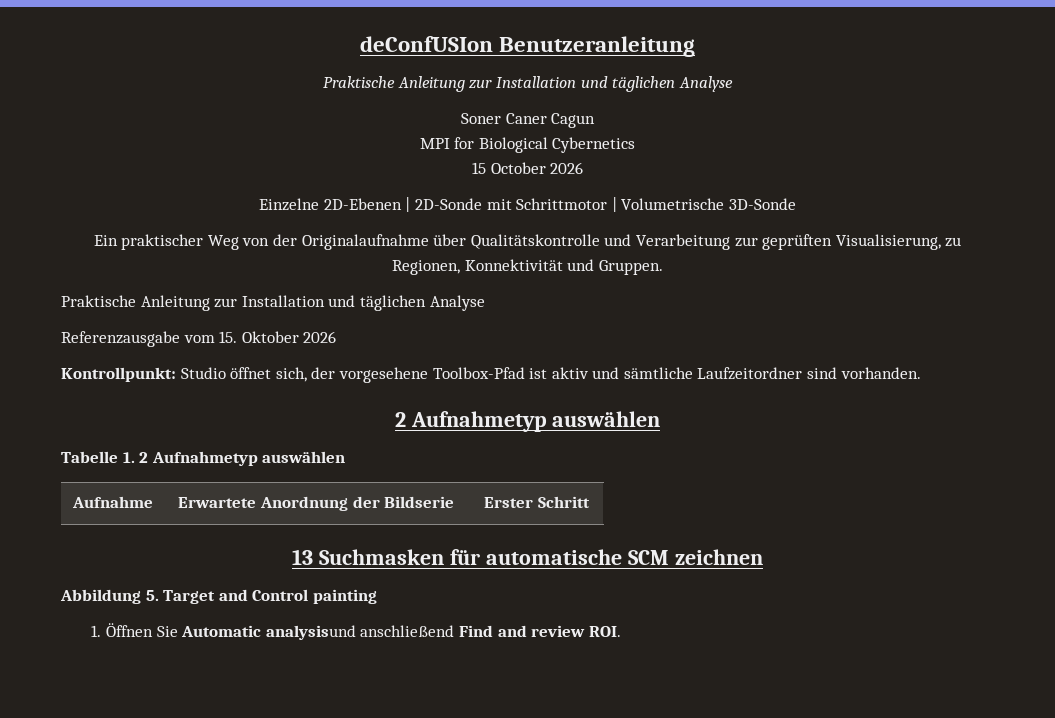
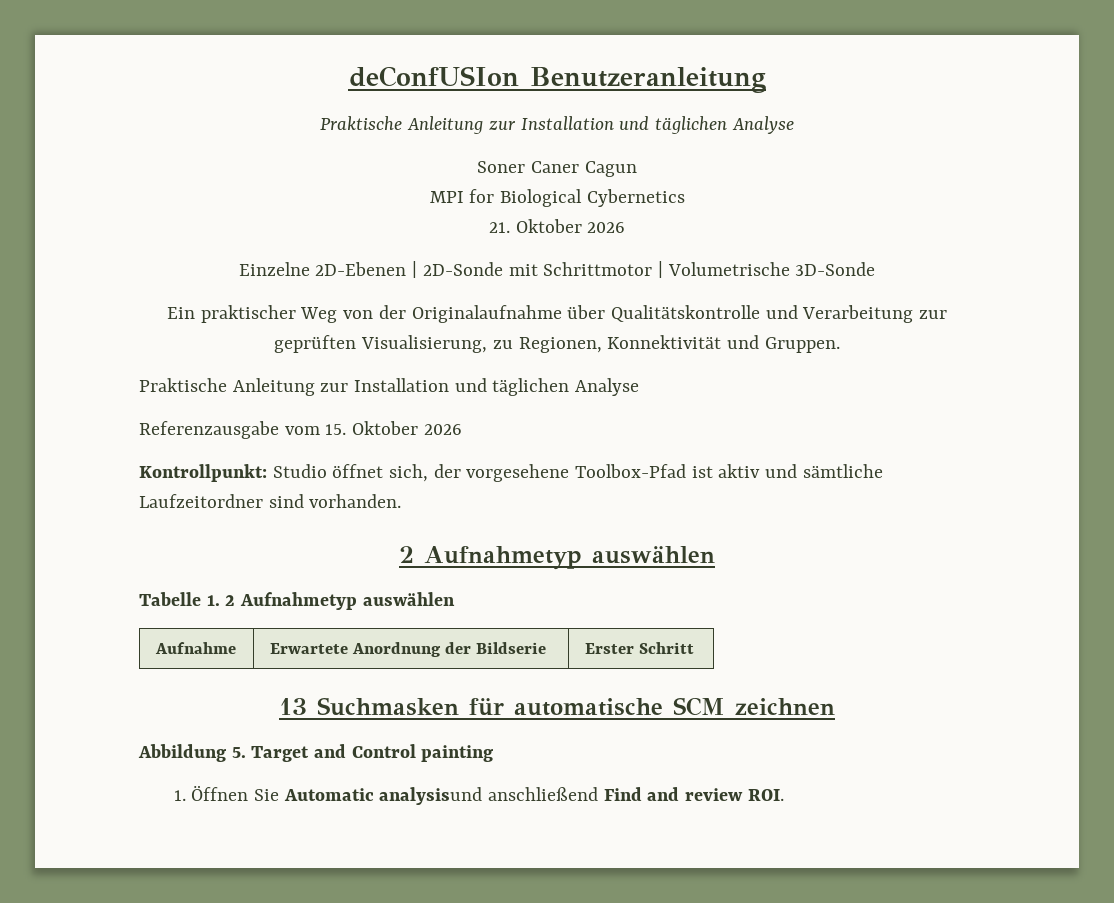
- 15 October 2026
+ 21. Oktober 2026

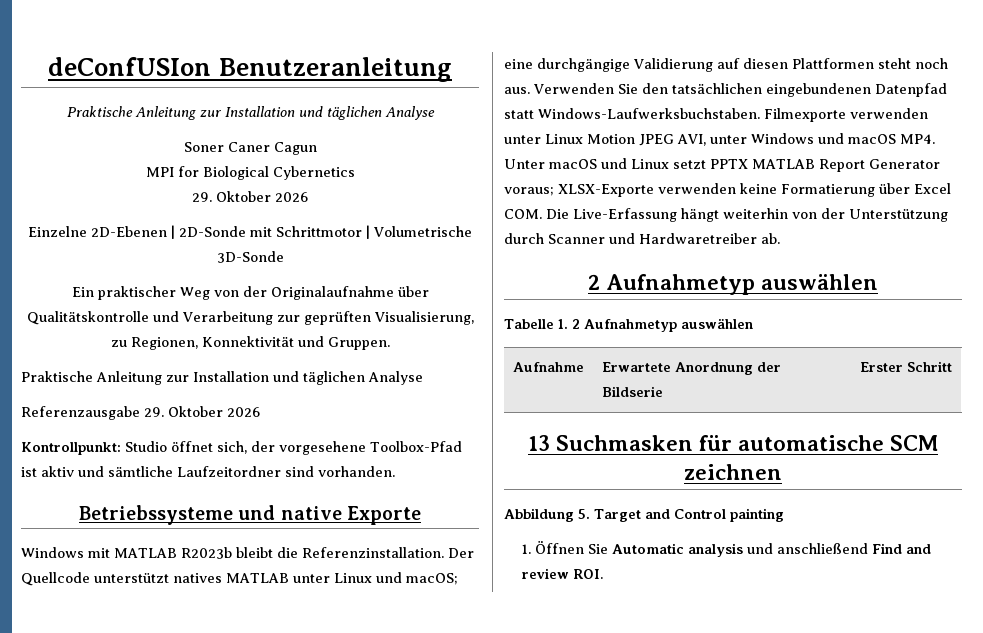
  MPI for Biological Cybernetics
- 21. Oktober 2026
+ 29. Oktober 2026
- Referenzausgabe vom 15. Oktober 2026
+ Referenzausgabe 29. Oktober 2026
+ Betriebssysteme und native Exporte
+ Windows mit MATLAB R2023b bleibt die Referenzinstallation. Der Quellcode unterstützt natives MATLAB unter Linux und macOS; eine durchgängige Validierung auf diesen Plattformen steht noch aus. Verwenden Sie den tatsächlichen eingebundenen Datenpfad statt Windows-Laufwerksbuchstaben. Filmexporte verwenden unter Linux Motion JPEG AVI, unter Windows und macOS MP4. Unter macOS und Linux setzt PPTX MATLAB Report Generator voraus; XLSX-Exporte verwenden keine Formatierung über Excel COM. Die Live-Erfassung hängt weiterhin von der Unterstützung durch Scanner und Hardwaretreiber ab.
- 1. Öffnen Sie Automatic analysisund anschließend Find and review ROI.
+ 1. Öffnen Sie Automatic analysis und anschließend Find and review ROI.

